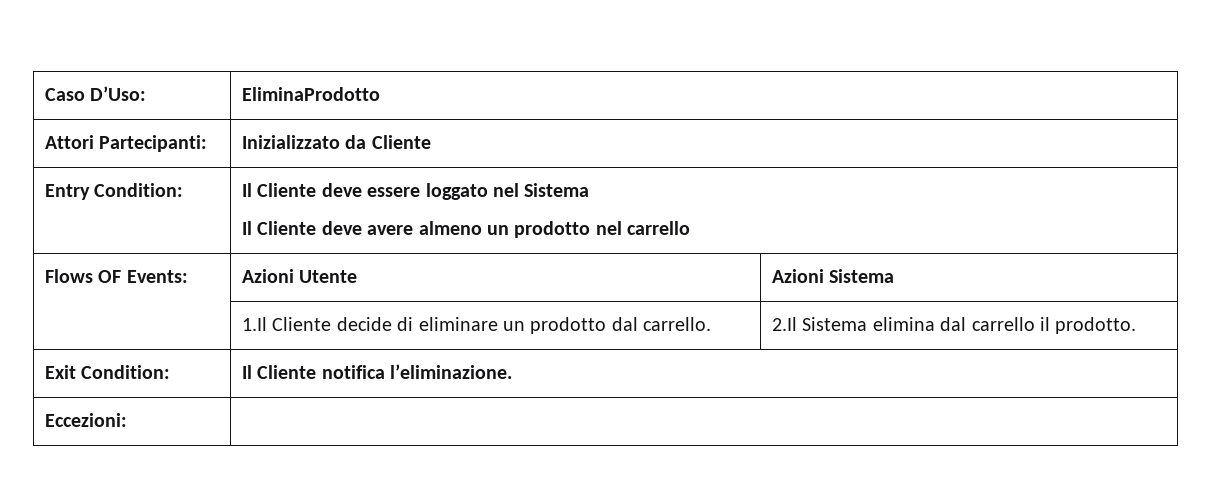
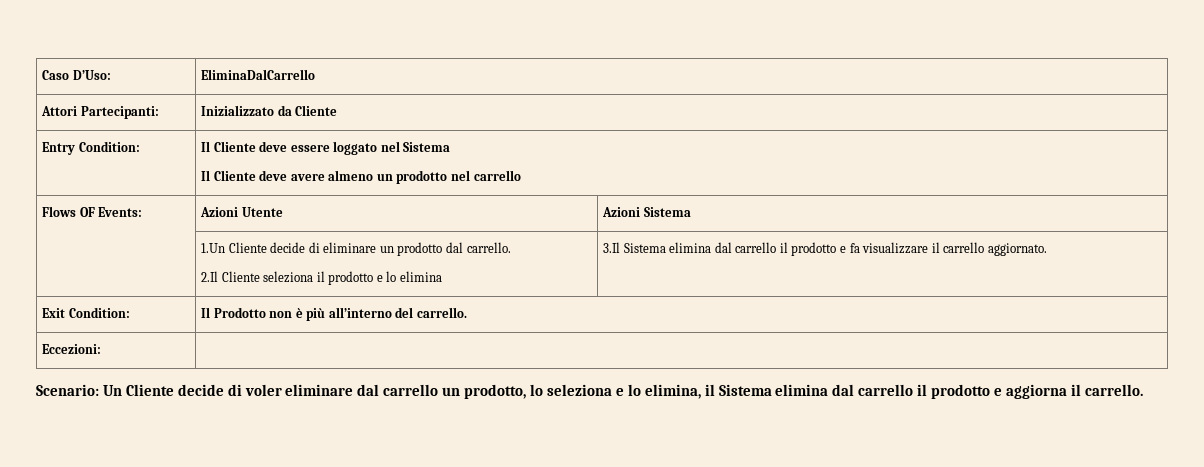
- Caso D’Uso: | EliminaProdotto
+ Caso D’Uso: | EliminaDalCarrello
- | 1.Il Cliente decide di eliminare un prodotto dal carrello. | 2.Il Sistema elimina dal carrello il prodotto.
- Exit Condition: | Il Cliente notifica l’eliminazione.
+ | 1.Un Cliente decide di eliminare un prodotto dal carrello.
+ 2.Il Cliente seleziona il prodotto e lo elimina | 3.Il Sistema elimina dal carrello il prodotto e fa visualizzare il carrello aggiornato.
+ Exit Condition: | Il Prodotto non è più all’interno del carrello.
  Eccezioni: |
+ Scenario: Un Cliente decide di voler eliminare dal carrello un prodotto, lo seleziona e lo elimina, il Sistema elimina dal carrello il prodotto e aggiorna il carrello.

